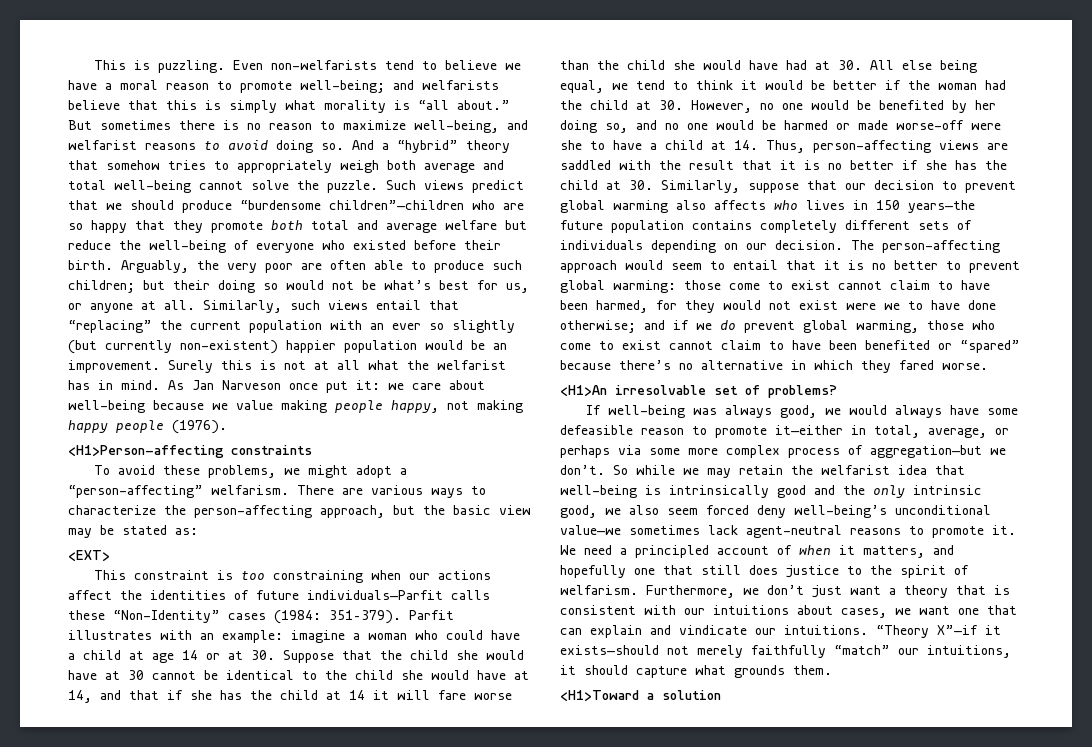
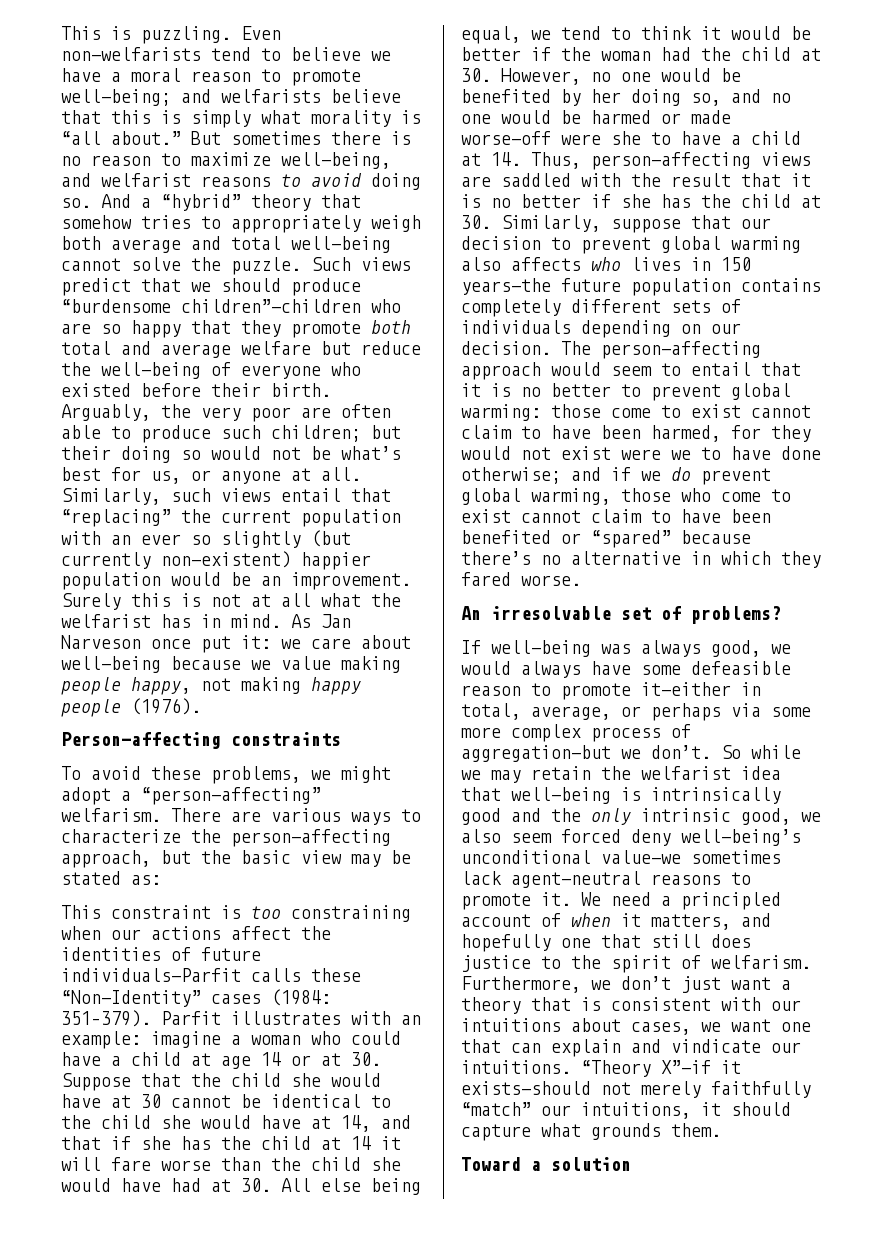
- <H1>Person-affecting constraints
+ Person-affecting constraints
- <EXT>
- <H1>An irresolvable set of problems?
+ An irresolvable set of problems?
- <H1>Toward a solution
+ Toward a solution

